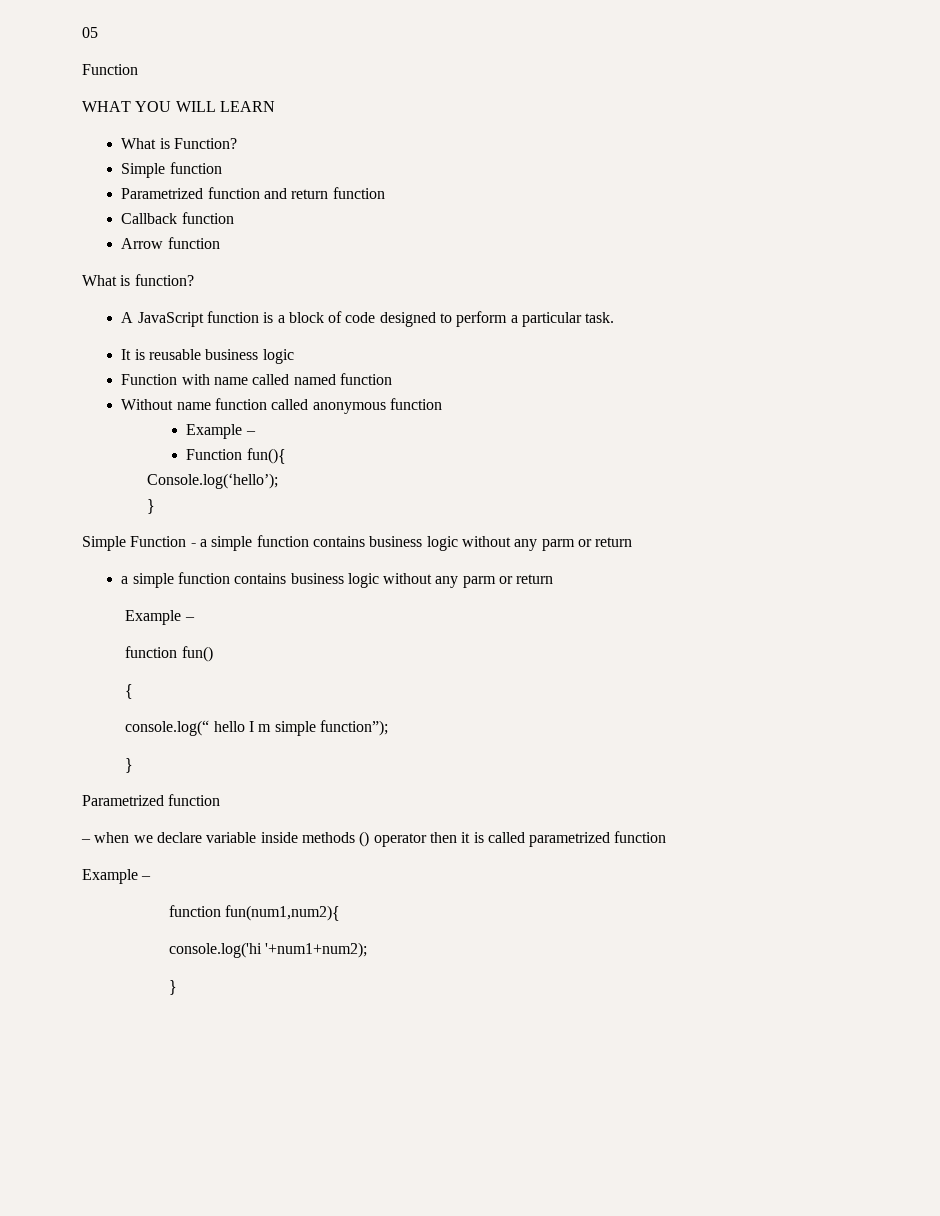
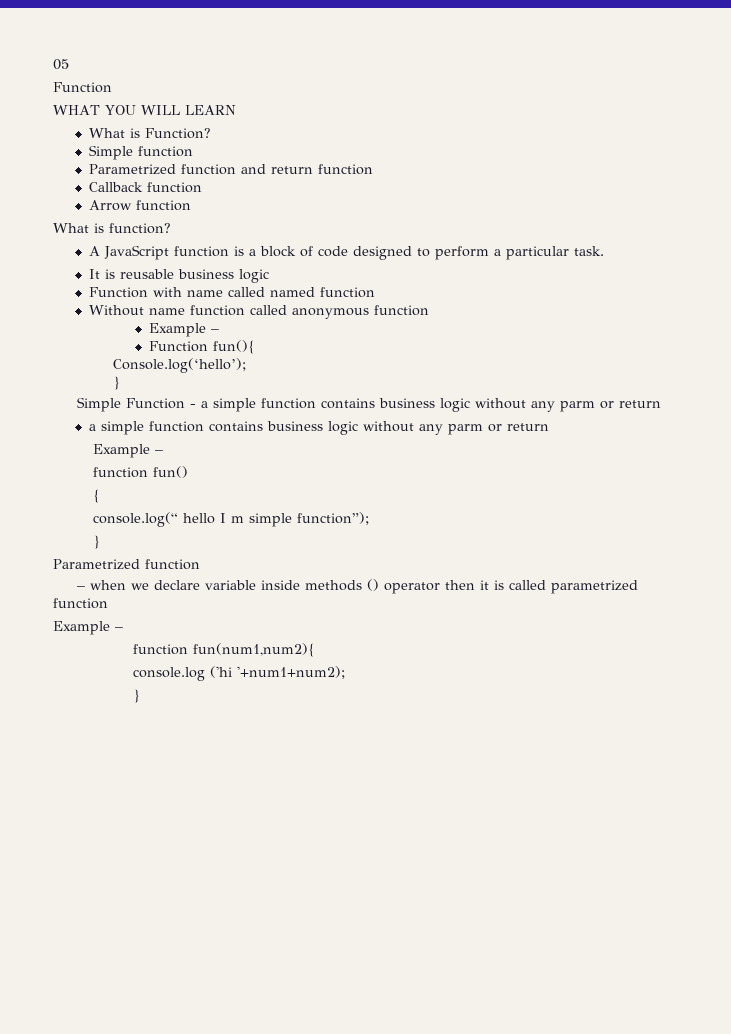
- console.log('hi '+num1+num2);
+ console.log ('hi '+num1+num2);

